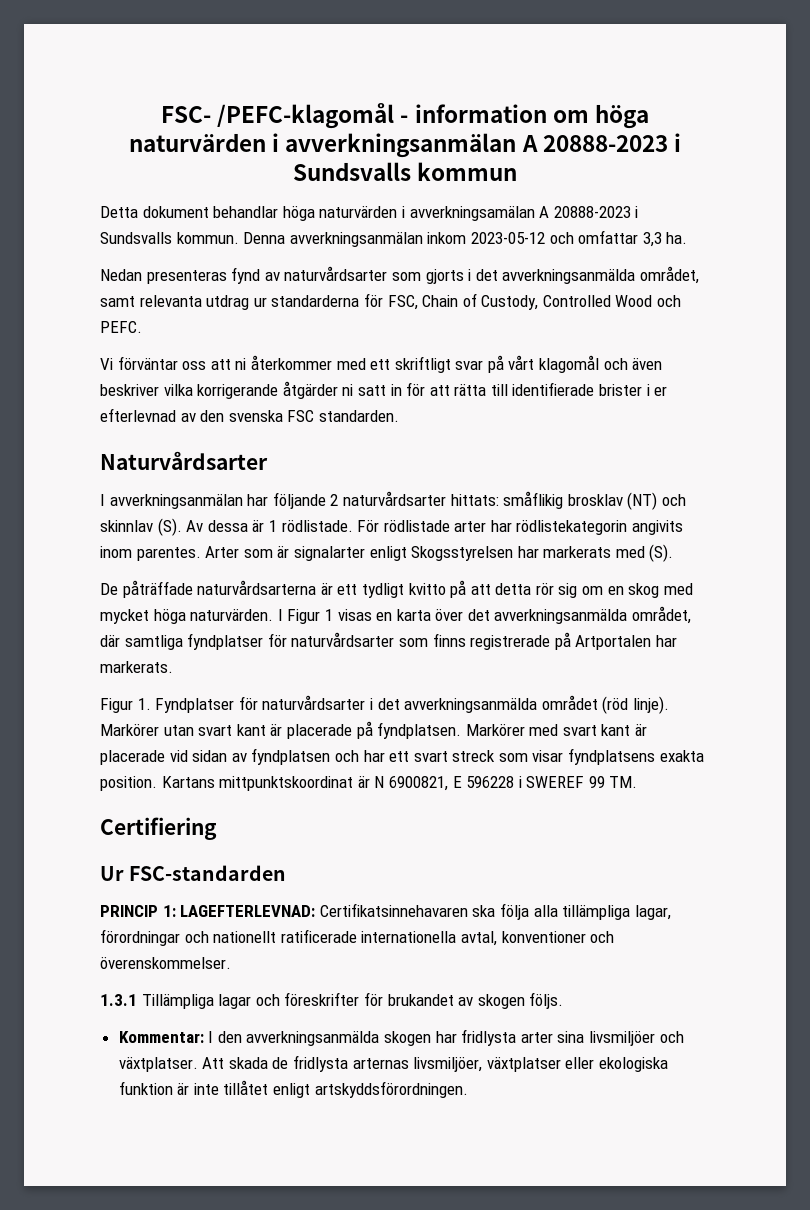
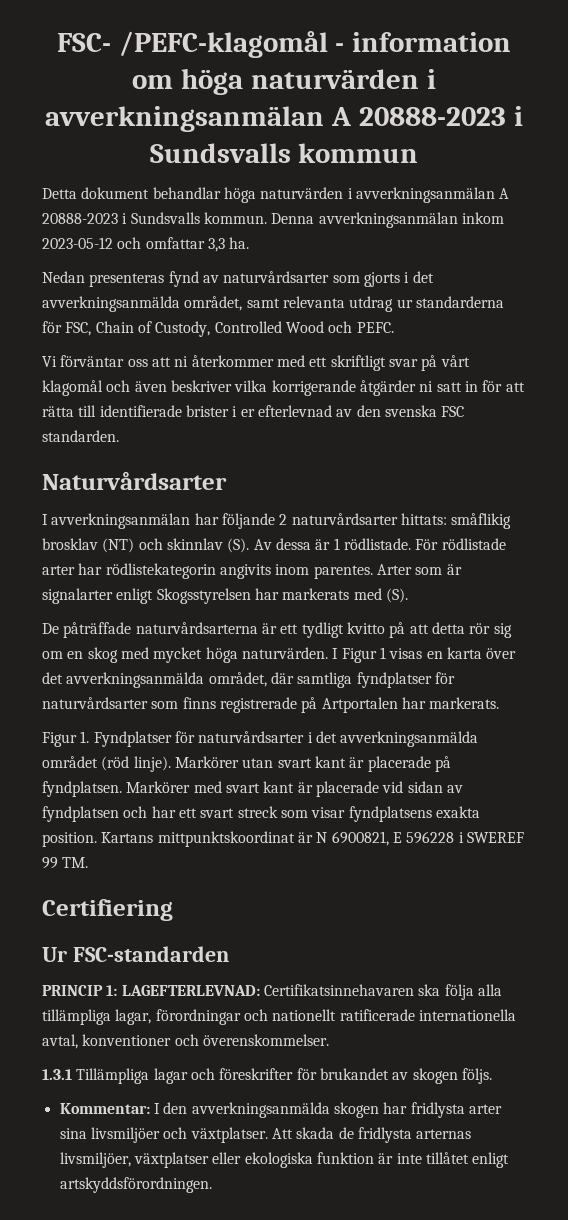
- Detta dokument behandlar höga naturvärden i avverkningsamälan A 20888-2023 i Sundsvalls kommun.
+ Detta dokument behandlar höga naturvärden i avverkningsanmälan A 20888-2023 i Sundsvalls kommun.

